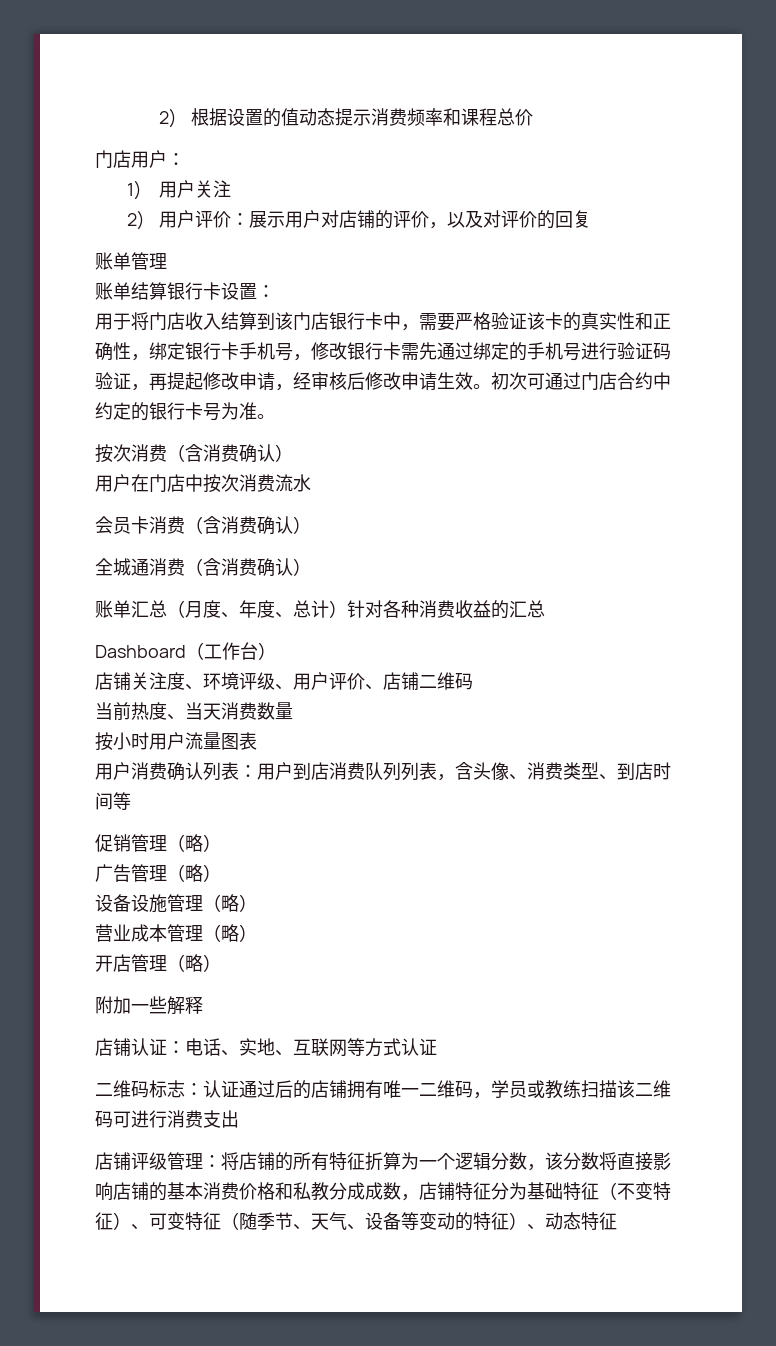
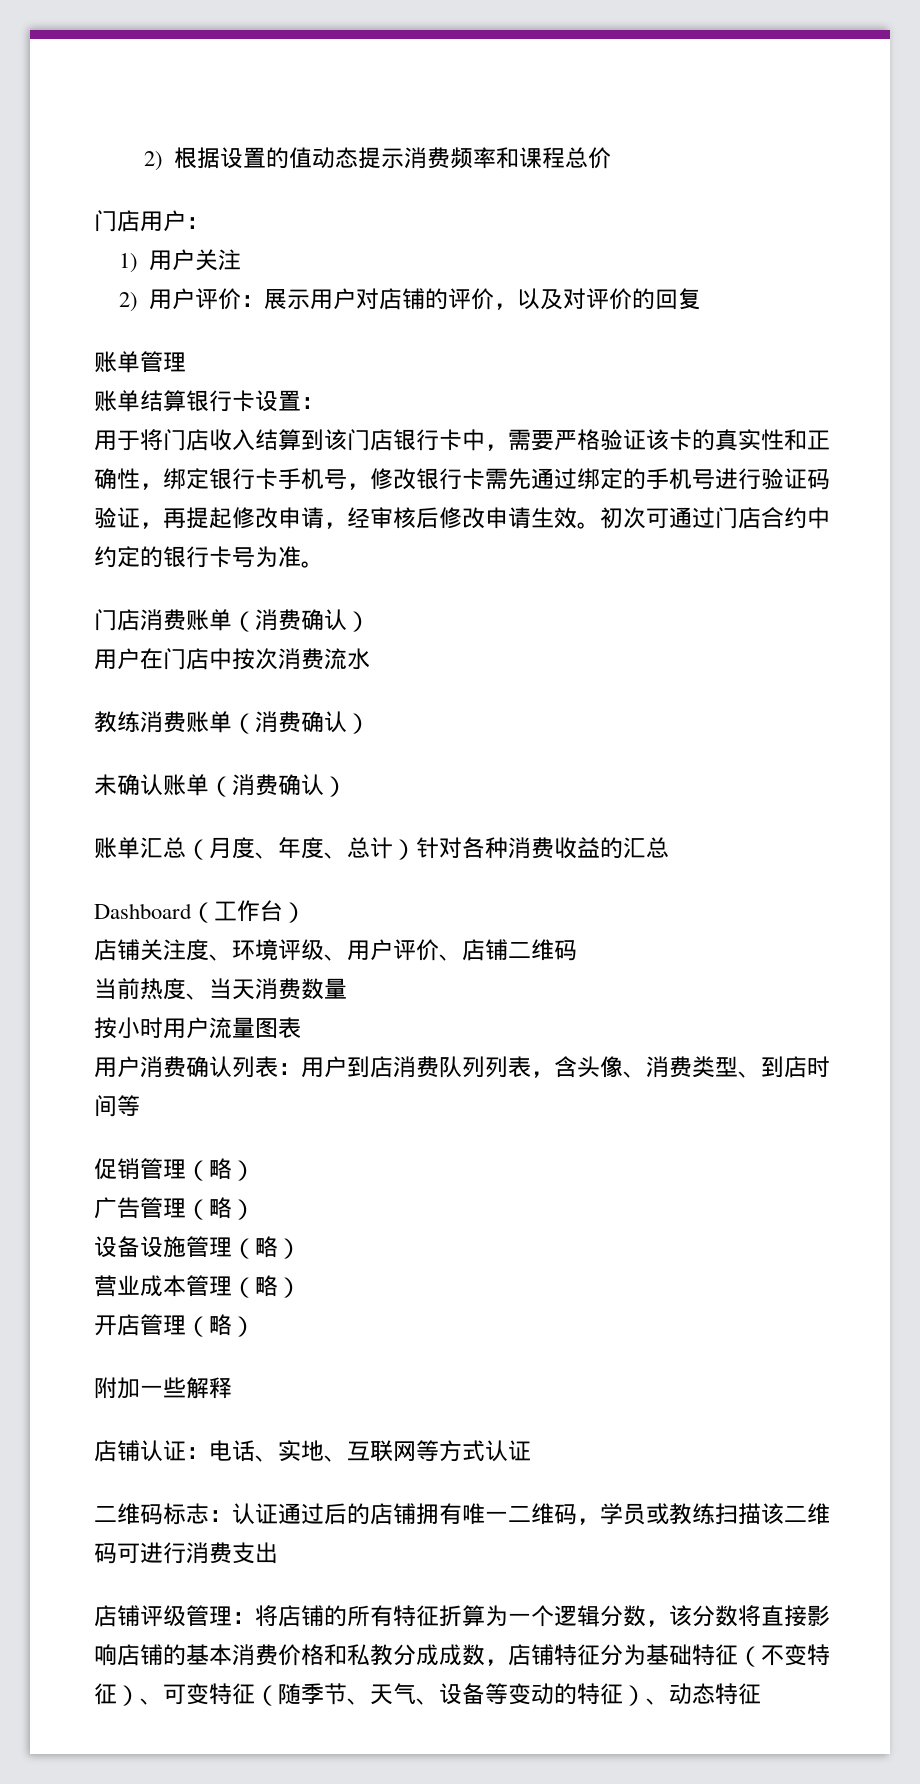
- 按次消费（含消费确认）
+ 门店消费账单（消费确认）
- 会员卡消费（含消费确认）
- 全城通消费（含消费确认）
+ 教练消费账单（消费确认）
+ 未确认账单（消费确认）

